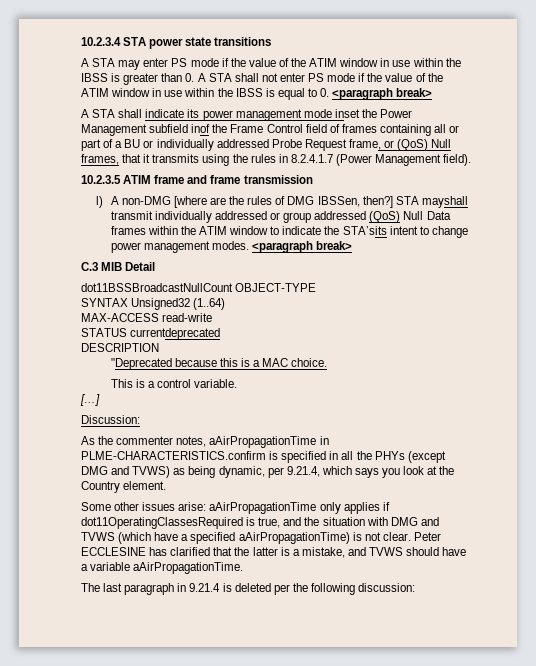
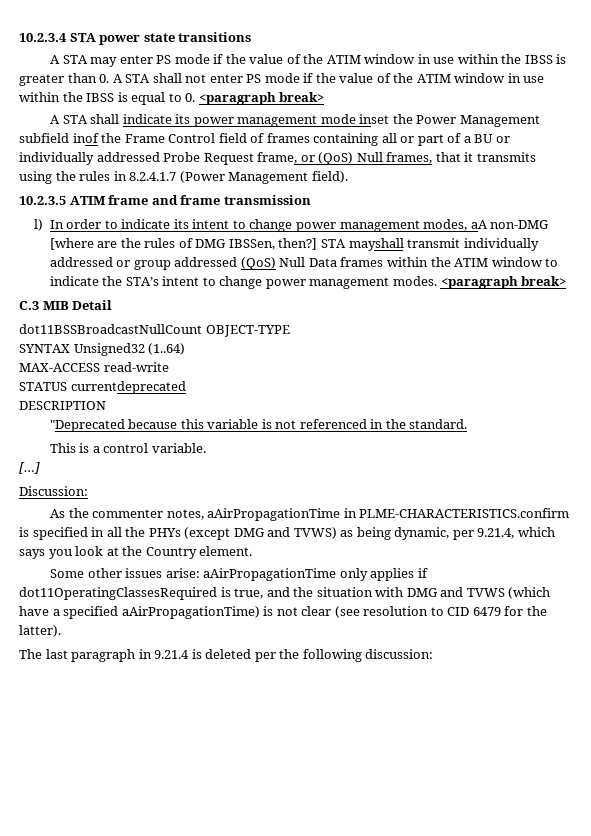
- l) A non-DMG [where are the rules of DMG IBSSen, then?]
+ l) In order to indicate its intent to change power management modes, aA non-DMG [where are the rules of DMG IBSSen, then?]
- STA mayshall transmit individually addressed or group addressed (QoS) Null Data frames within the ATIM window to indicate the STA’sits intent to change power management modes.
+ STA mayshall transmit individually addressed or group addressed (QoS) Null Data frames within the ATIM window to indicate the STA’s intent to change power management modes.
- "Deprecated because this is a MAC choice.
+ "Deprecated because this variable is not referenced in the standard.
- Some other issues arise: aAirPropagationTime only applies if dot11OperatingClassesRequired is true, and the situation with DMG and TVWS (which have a specified aAirPropagationTime) is not clear. Peter ECCLESINE has clarified that the latter is a mistake, and TVWS should have a variable aAirPropagationTime.
+ Some other issues arise: aAirPropagationTime only applies if dot11OperatingClassesRequired is true, and the situation with DMG and TVWS (which have a specified aAirPropagationTime) is not clear (see resolution to CID 6479 for the latter).

